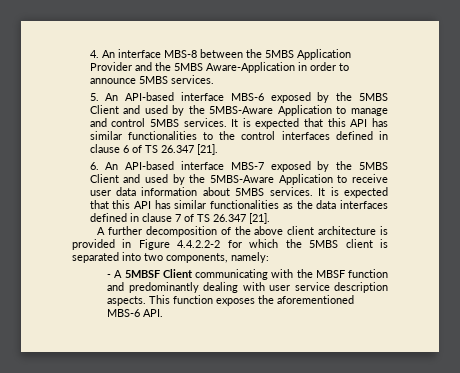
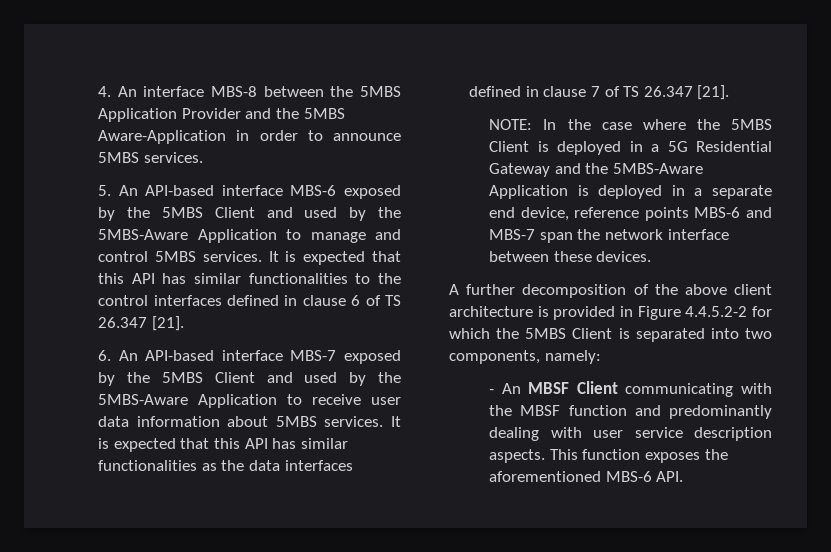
+ NOTE: In the case where the 5MBS Client is deployed in a 5G Residential Gateway and the 5MBS-Aware Application is deployed in a separate end device, reference points MBS-6 and MBS-7 span the network interface between these devices.
- A further decomposition of the above client architecture is provided in Figure 4.4.2.2-2 for which the 5MBS client is separated into two components, namely:
+ A further decomposition of the above client architecture is provided in Figure 4.4.5.2-2 for which the 5MBS Client is separated into two components, namely:
- - A 5MBSF Client communicating with the MBSF function and predominantly dealing with user service description aspects.
+ - An MBSF Client communicating with the MBSF function and predominantly dealing with user service description aspects.

